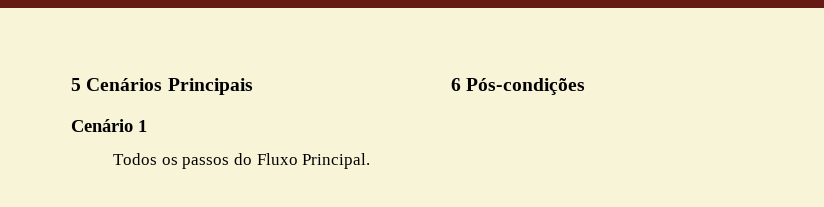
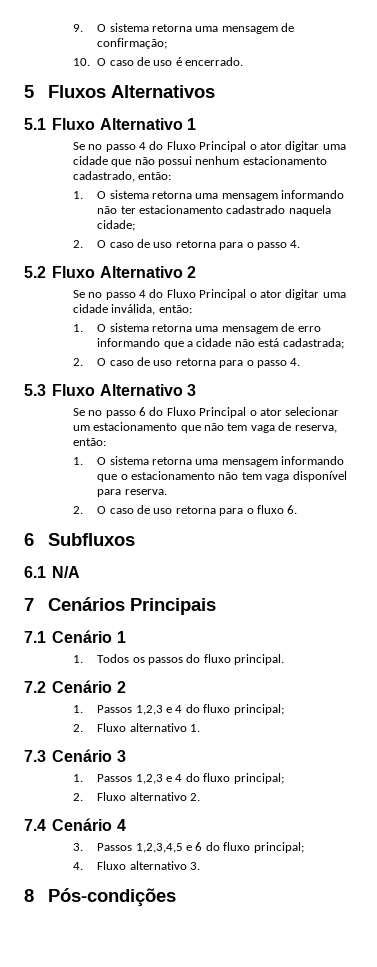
- 5 Cenários Principais
+ 9. O sistema retorna uma mensagem de confirmação;
+ 10. O caso de uso é encerrado.
+ 5 Fluxos Alternativos
+ 5.1 Fluxo Alternativo 1
+ Se no passo 4 do Fluxo Principal o ator digitar uma cidade que não possui nenhum estacionamento cadastrado, então:
+ 1. O sistema retorna uma mensagem informando não ter estacionamento cadastrado naquela cidade;
+ 2. O caso de uso retorna para o passo 4.
+ 5.2 Fluxo Alternativo 2
+ Se no passo 4 do Fluxo Principal o ator digitar uma cidade inválida, então:
+ 1. O sistema retorna uma mensagem de erro informando que a cidade não está cadastrada;
+ 2. O caso de uso retorna para o passo 4.
+ 5.3 Fluxo Alternativo 3
+ Se no passo 6 do Fluxo Principal o ator selecionar um estacionamento que não tem vaga de reserva, então:
+ 1. O sistema retorna uma mensagem informando que o estacionamento não tem vaga disponível para reserva.
+ 2. O caso de uso retorna para o fluxo 6.
+ 6 Subfluxos
+ 6.1 N/A
+ 7 Cenários Principais
- Cenário 1
+ 7.1 Cenário 1
- Todos os passos do Fluxo Principal.
- 6 Pós-condições
+ 1. Todos os passos do fluxo principal.
+ 7.2 Cenário 2
+ 1. Passos 1,2,3 e 4 do fluxo principal;
+ 2. Fluxo alternativo 1.
+ 7.3 Cenário 3
+ 1. Passos 1,2,3 e 4 do fluxo principal;
+ 2. Fluxo alternativo 2.
+ 7.4 Cenário 4
+ 3. Passos 1,2,3,4,5 e 6 do fluxo principal;
+ 4. Fluxo alternativo 3.
+ 8 Pós-condições

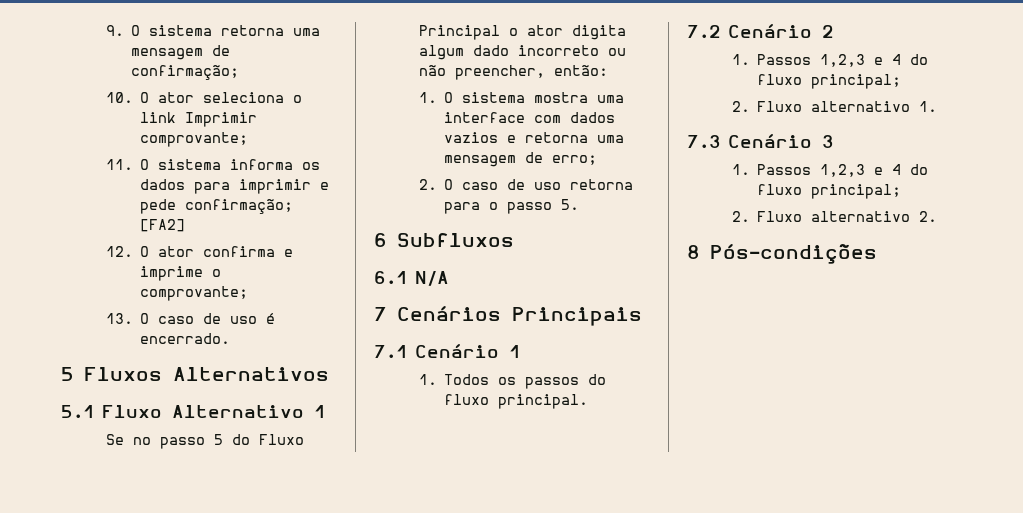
- 10. O caso de uso é encerrado.
+ 10. O ator seleciona o link Imprimir comprovante;
+ 11. O sistema informa os dados para imprimir e pede confirmação; [FA2]
+ 12. O ator confirma e imprime o comprovante;
+ 13. O caso de uso é encerrado.
- Se no passo 4 do Fluxo Principal o ator digitar uma cidade que não possui nenhum estacionamento cadastrado, então:
- 1. O sistema retorna uma mensagem informando não ter estacionamento cadastrado naquela cidade;
- 2. O caso de uso retorna para o passo 4.
- 5.2 Fluxo Alternativo 2
- Se no passo 4 do Fluxo Principal o ator digitar uma cidade inválida, então:
- 1. O sistema retorna uma mensagem de erro informando que a cidade não está cadastrada;
- 2. O caso de uso retorna para o passo 4.
- 5.3 Fluxo Alternativo 3
- Se no passo 6 do Fluxo Principal o ator selecionar um estacionamento que não tem vaga de reserva, então:
- 1. O sistema retorna uma mensagem informando que o estacionamento não tem vaga disponível para reserva.
- 2. O caso de uso retorna para o fluxo 6.
+ Se no passo 5 do Fluxo Principal o ator digita algum dado incorreto ou não preencher, então:
+ 1. O sistema mostra uma interface com dados vazios e retorna uma mensagem de erro;
+ 2. O caso de uso retorna para o passo 5.
- 7.4 Cenário 4
- 3. Passos 1,2,3,4,5 e 6 do fluxo principal;
- 4. Fluxo alternativo 3.

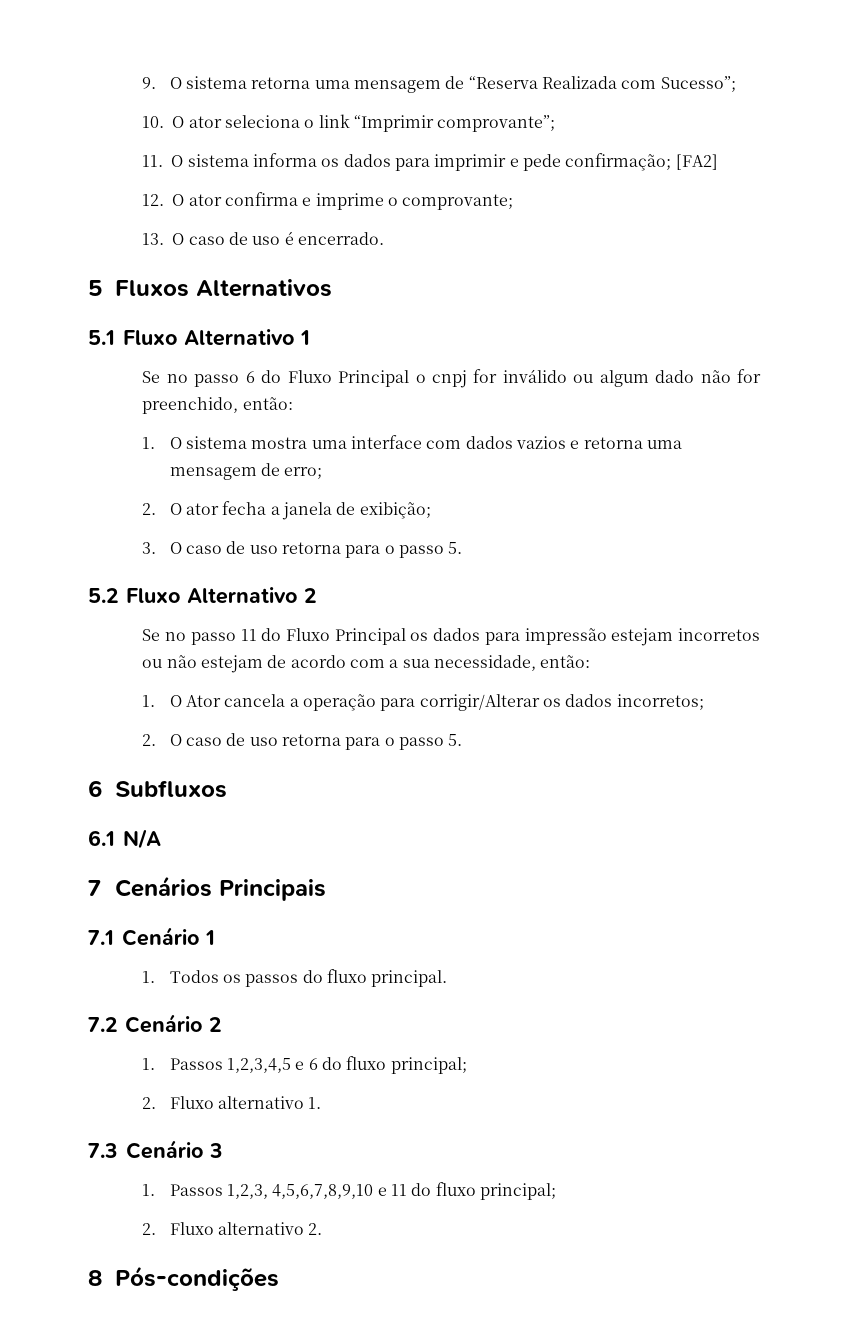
- 9. O sistema retorna uma mensagem de confirmação;
+ 9. O sistema retorna uma mensagem de “Reserva Realizada com Sucesso”;
- 10. O ator seleciona o link Imprimir comprovante;
+ 10. O ator seleciona o link “Imprimir comprovante”;
- Se no passo 5 do Fluxo Principal o ator digita algum dado incorreto ou não preencher, então:
+ Se no passo 6 do Fluxo Principal o cnpj for inválido ou algum dado não for preenchido, então:
+ 2. O ator fecha a janela de exibição;
+ 3. O caso de uso retorna para o passo 5.
+ 5.2 Fluxo Alternativo 2
+ Se no passo 11 do Fluxo Principal os dados para impressão estejam incorretos ou não estejam de acordo com a sua necessidade, então:
+ 1. O Ator cancela a operação para corrigir/Alterar os dados incorretos;
  7.2 Cenário 2
- 1. Passos 1,2,3 e 4 do fluxo principal;
+ 1. Passos 1,2,3,4,5 e 6 do fluxo principal;
  7.3 Cenário 3
- 1. Passos 1,2,3 e 4 do fluxo principal;
+ 1. Passos 1,2,3, 4,5,6,7,8,9,10 e 11 do fluxo principal;

